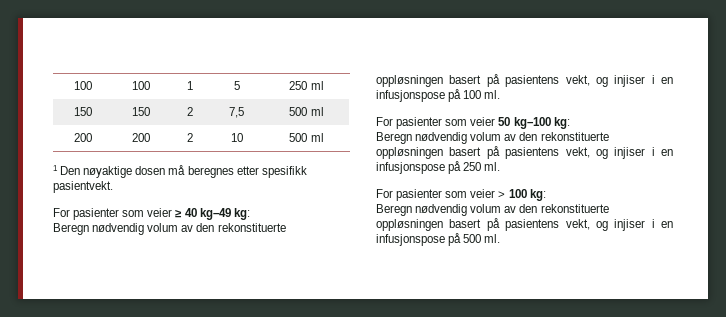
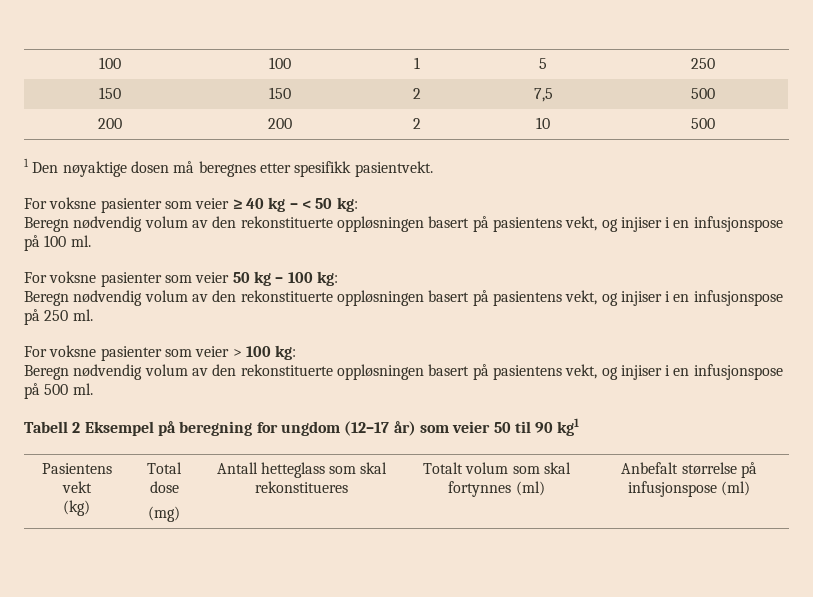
- 100 | 100 | 1 | 5 | 250 ml
+ 100 | 100 | 1 | 5 | 250
- 150 | 150 | 2 | 7,5 | 500 ml
+ 150 | 150 | 2 | 7,5 | 500
- 200 | 200 | 2 | 10 | 500 ml
+ 200 | 200 | 2 | 10 | 500
- For pasienter som veier ≥ 40 kg–49 kg:
+ For voksne pasienter som veier ≥ 40 kg – < 50 kg:
- For pasienter som veier 50 kg–100 kg:
+ For voksne pasienter som veier 50 kg – 100 kg:
- For pasienter som veier > 100 kg:
+ For voksne pasienter som veier > 100 kg:
+ Tabell 2 Eksempel på beregning for ungdom (12–17 år) som veier 50 til 90 kg1
+ Pasientens vekt
+ (kg) | Total dose
+ (mg) | Antall hetteglass som skal rekonstitueres | Totalt volum som skal fortynnes (ml) | Anbefalt størrelse på infusjonspose (ml)

